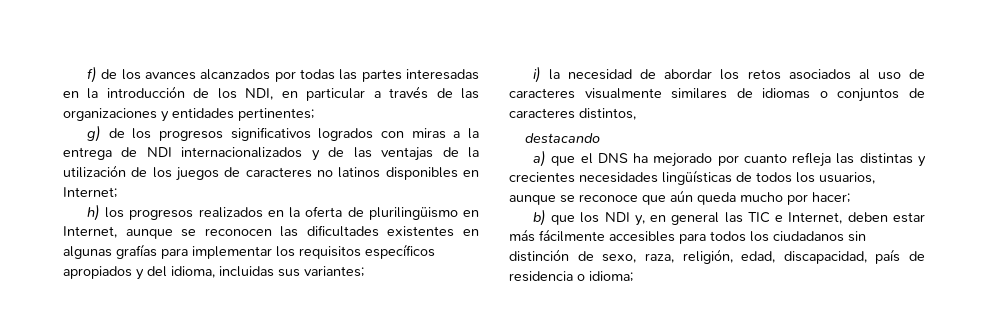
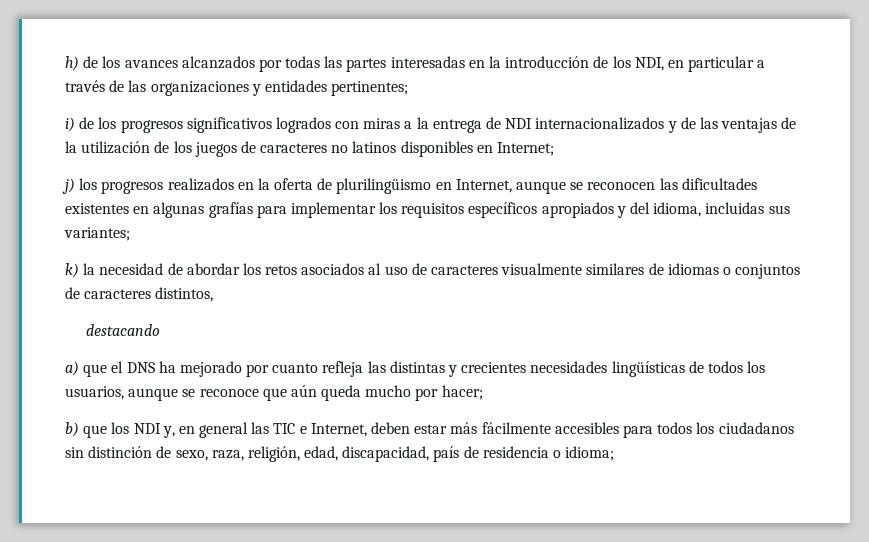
- f) de los avances alcanzados por todas las partes interesadas en la introducción de los NDI, en particular a través de las organizaciones y entidades pertinentes;
+ h) de los avances alcanzados por todas las partes interesadas en la introducción de los NDI, en particular a través de las organizaciones y entidades pertinentes;
- g) de los progresos significativos logrados con miras a la entrega de NDI internacionalizados y de las ventajas de la utilización de los juegos de caracteres no latinos disponibles en Internet;
+ i) de los progresos significativos logrados con miras a la entrega de NDI internacionalizados y de las ventajas de la utilización de los juegos de caracteres no latinos disponibles en Internet;
- h) los progresos realizados en la oferta de plurilingüismo en Internet, aunque se reconocen las dificultades existentes en algunas grafías para implementar los requisitos específicos apropiados y del idioma, incluidas sus variantes;
+ j) los progresos realizados en la oferta de plurilingüismo en Internet, aunque se reconocen las dificultades existentes en algunas grafías para implementar los requisitos específicos apropiados y del idioma, incluidas sus variantes;
- i) la necesidad de abordar los retos asociados al uso de caracteres visualmente similares de idiomas o conjuntos de caracteres distintos,
+ k) la necesidad de abordar los retos asociados al uso de caracteres visualmente similares de idiomas o conjuntos de caracteres distintos,

